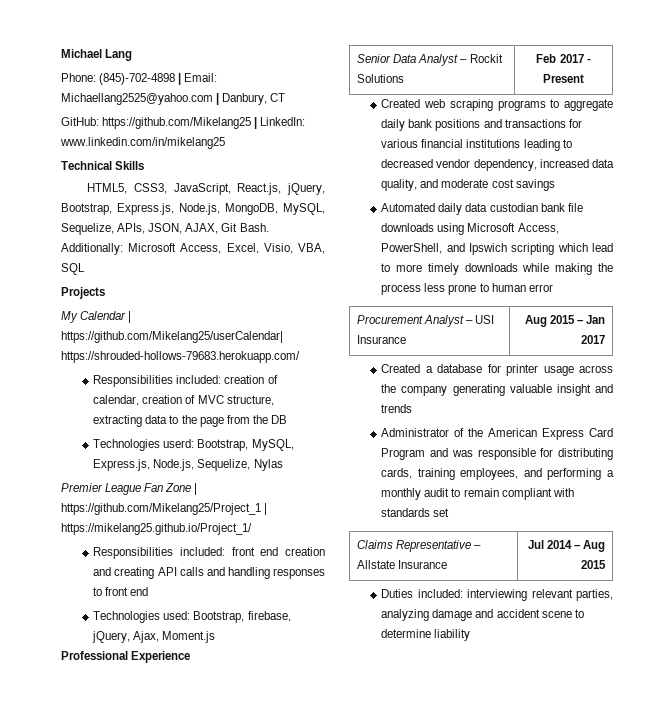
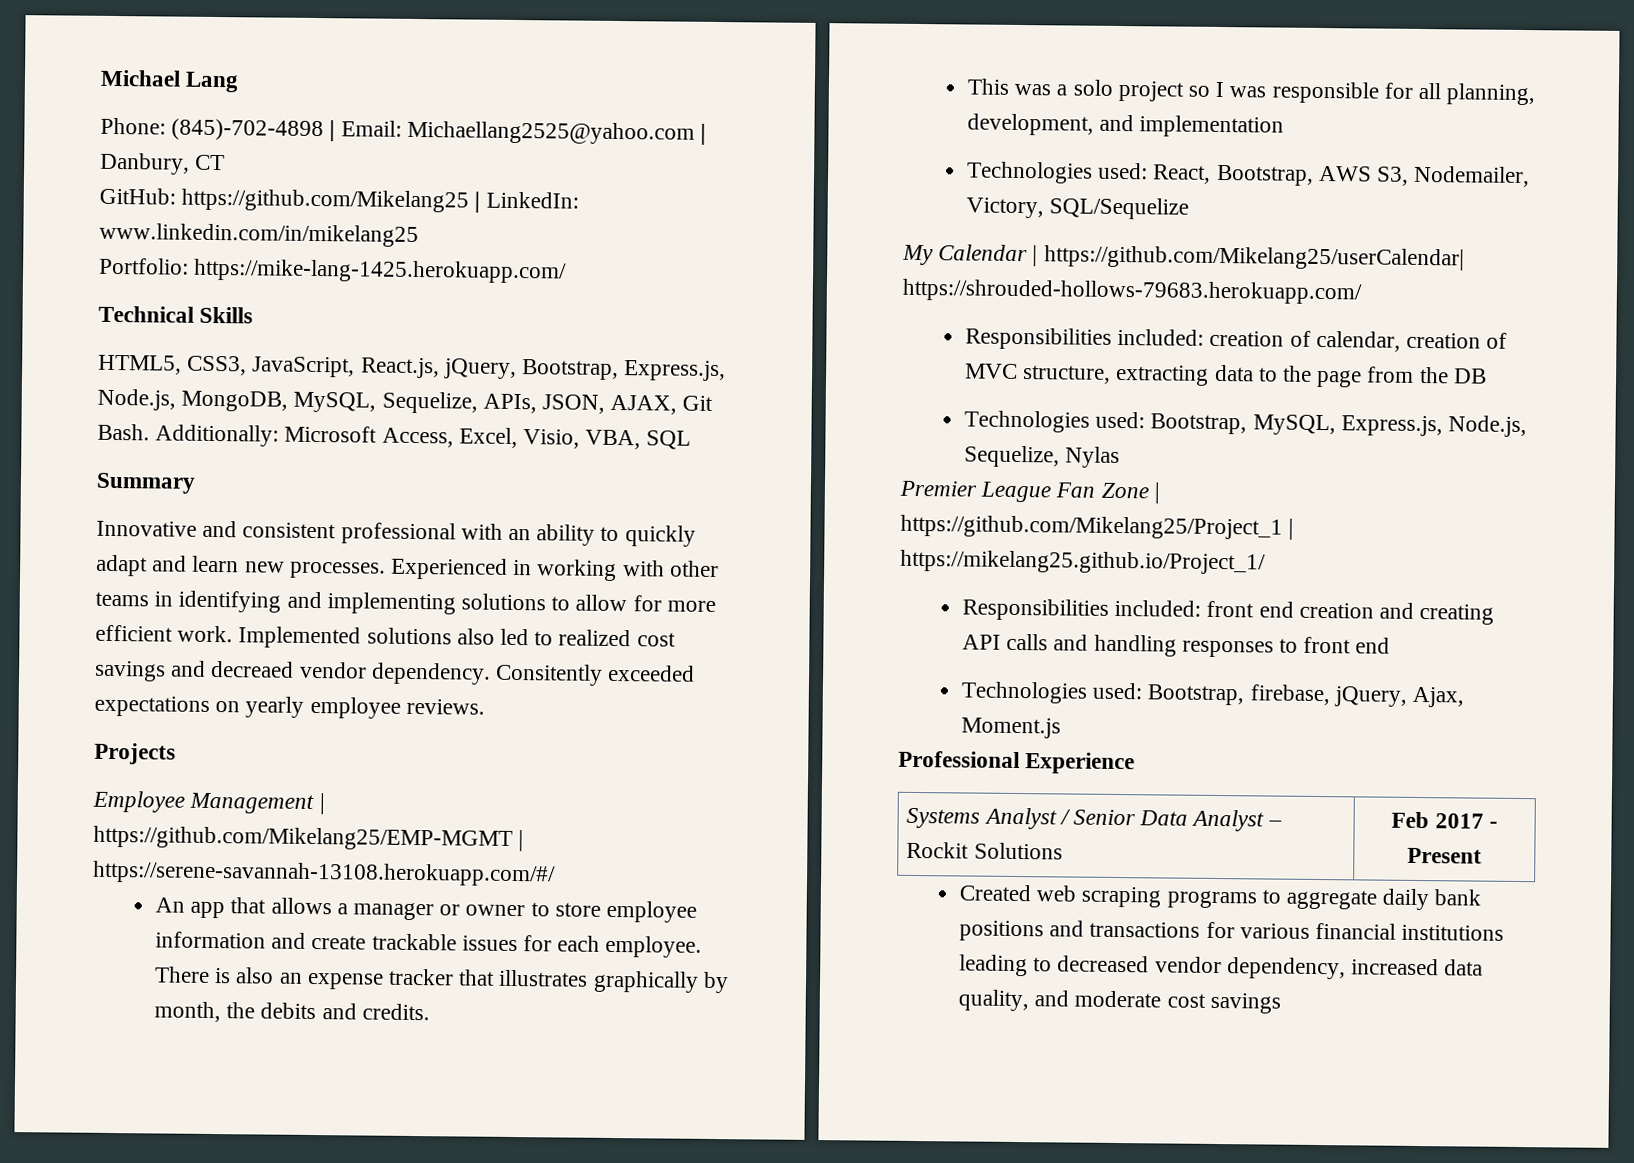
+ Portfolio: https://mike-lang-1425.herokuapp.com/
+ Summary
+ Innovative and consistent professional with an ability to quickly adapt and learn new processes. Experienced in working with other teams in identifying and implementing solutions to allow for more efficient work. Implemented solutions also led to realized cost savings and decreaed vendor dependency. Consitently exceeded expectations on yearly employee reviews.
  Projects
+ Employee Management | https://github.com/Mikelang25/EMP-MGMT | https://serene-savannah-13108.herokuapp.com/#/
+ An app that allows a manager or owner to store employee information and create trackable issues for each employee. There is also an expense tracker that illustrates graphically by month, the debits and credits.
+ This was a solo project so I was responsible for all planning, development, and implementation
+ Technologies used: React, Bootstrap, AWS S3, Nodemailer, Victory, SQL/Sequelize
- Technologies userd: Bootstrap, MySQL, Express.js, Node.js, Sequelize, Nylas
+ Technologies used: Bootstrap, MySQL, Express.js, Node.js, Sequelize, Nylas
- Senior Data Analyst – Rockit Solutions | Feb 2017 - Present
+ Systems Analyst / Senior Data Analyst – Rockit Solutions | Feb 2017 - Present
- Automated daily data custodian bank file downloads using Microsoft Access, PowerShell, and Ipswich scripting which lead to more timely downloads while making the process less prone to human error
- Procurement Analyst – USI Insurance | Aug 2015 – Jan 2017
- Created a database for printer usage across the company generating valuable insight and trends
- Administrator of the American Express Card Program and was responsible for distributing cards, training employees, and performing a monthly audit to remain compliant with standards set
- Claims Representative – Allstate Insurance | Jul 2014 – Aug 2015
- Duties included: interviewing relevant parties, analyzing damage and accident scene to determine liability

